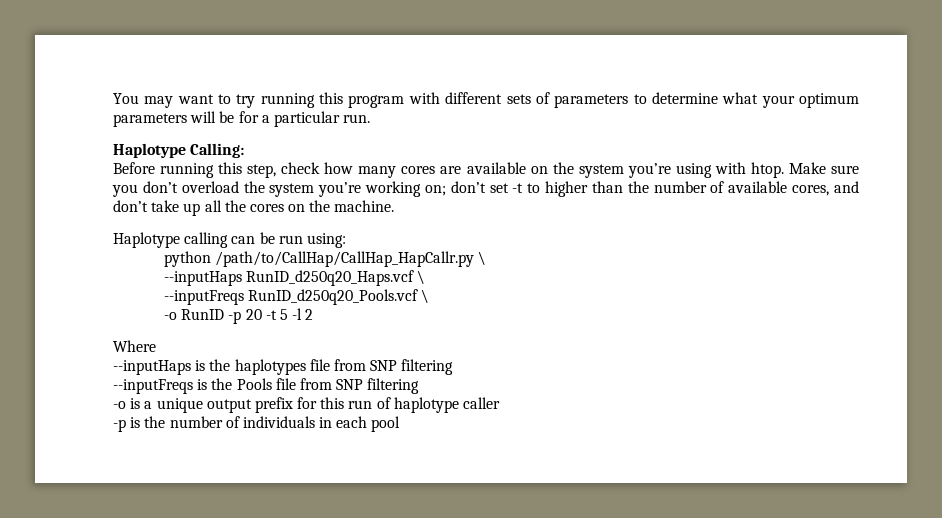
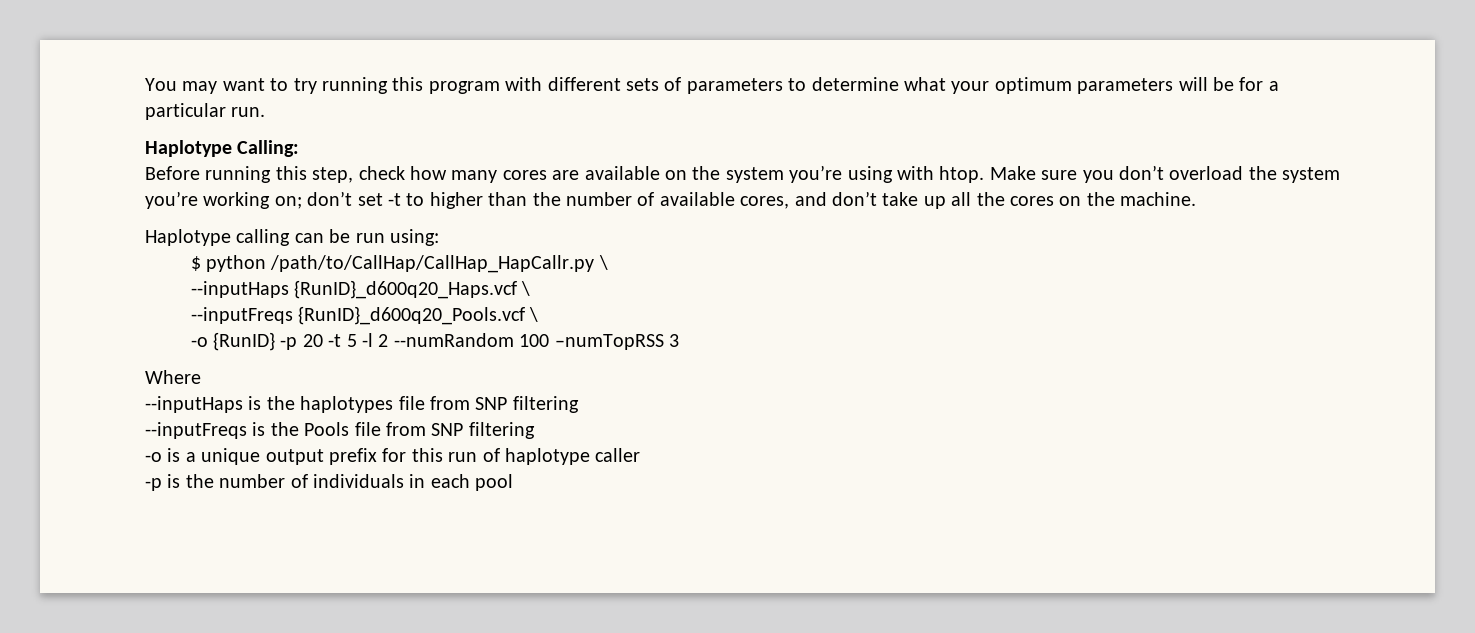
- python /path/to/CallHap/CallHap_HapCallr.py \
+ $ python /path/to/CallHap/CallHap_HapCallr.py \
- --inputHaps RunID_d250q20_Haps.vcf \
+ --inputHaps {RunID}_d600q20_Haps.vcf \
- --inputFreqs RunID_d250q20_Pools.vcf \
+ --inputFreqs {RunID}_d600q20_Pools.vcf \
- -o RunID -p 20 -t 5 -l 2
+ -o {RunID} -p 20 -t 5 -l 2 --numRandom 100 –numTopRSS 3

